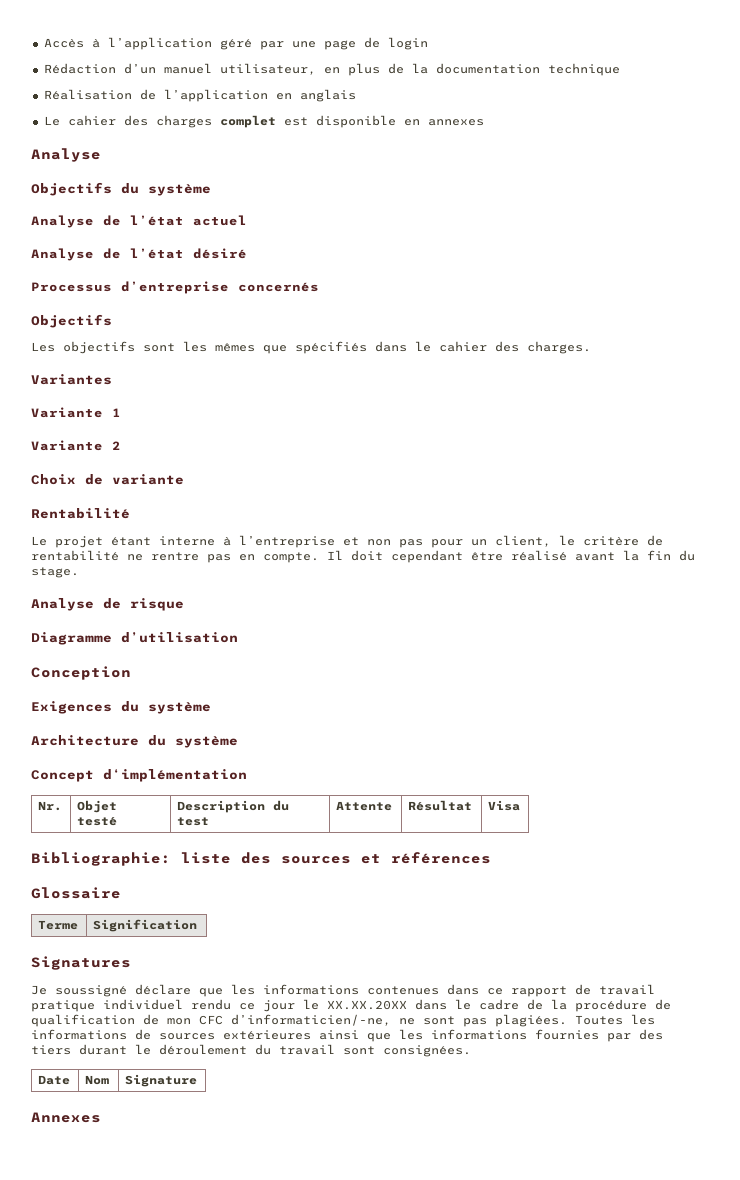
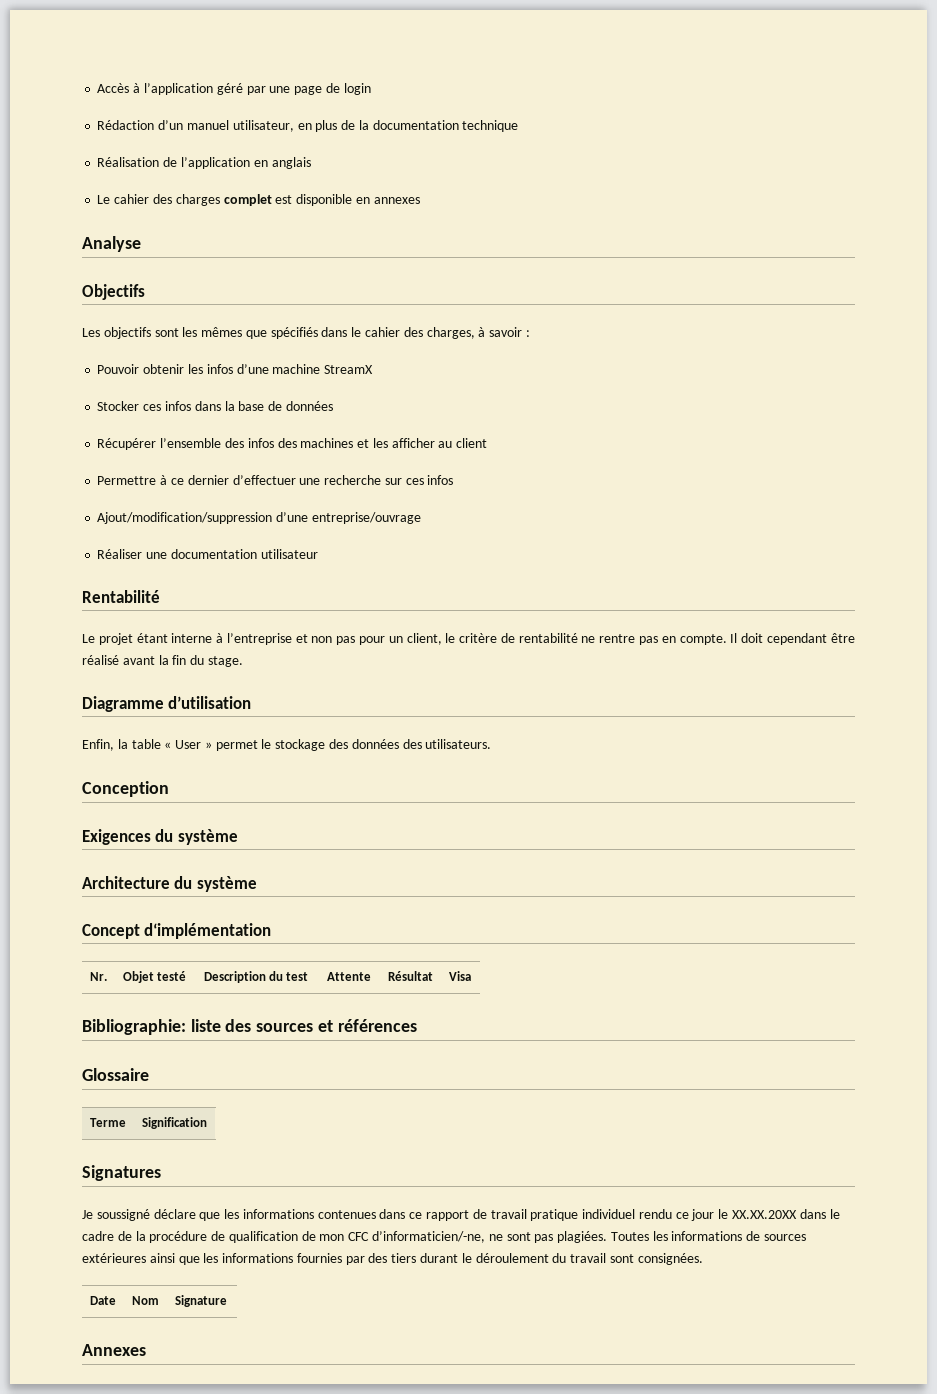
- Objectifs du système
- Analyse de l’état actuel
- Analyse de l’état désiré
- Processus d’entreprise concernés
- Les objectifs sont les mêmes que spécifiés dans le cahier des charges.
- Variantes
- Variante 1
- Variante 2
- Choix de variante
+ Les objectifs sont les mêmes que spécifiés dans le cahier des charges, à savoir :
+ Pouvoir obtenir les infos d’une machine StreamX
+ Stocker ces infos dans la base de données
+ Récupérer l’ensemble des infos des machines et les afficher au client
+ Permettre à ce dernier d’effectuer une recherche sur ces infos
+ Ajout/modification/suppression d’une entreprise/ouvrage
+ Réaliser une documentation utilisateur
- Analyse de risque
+ Enfin, la table « User » permet le stockage des données des utilisateurs.

